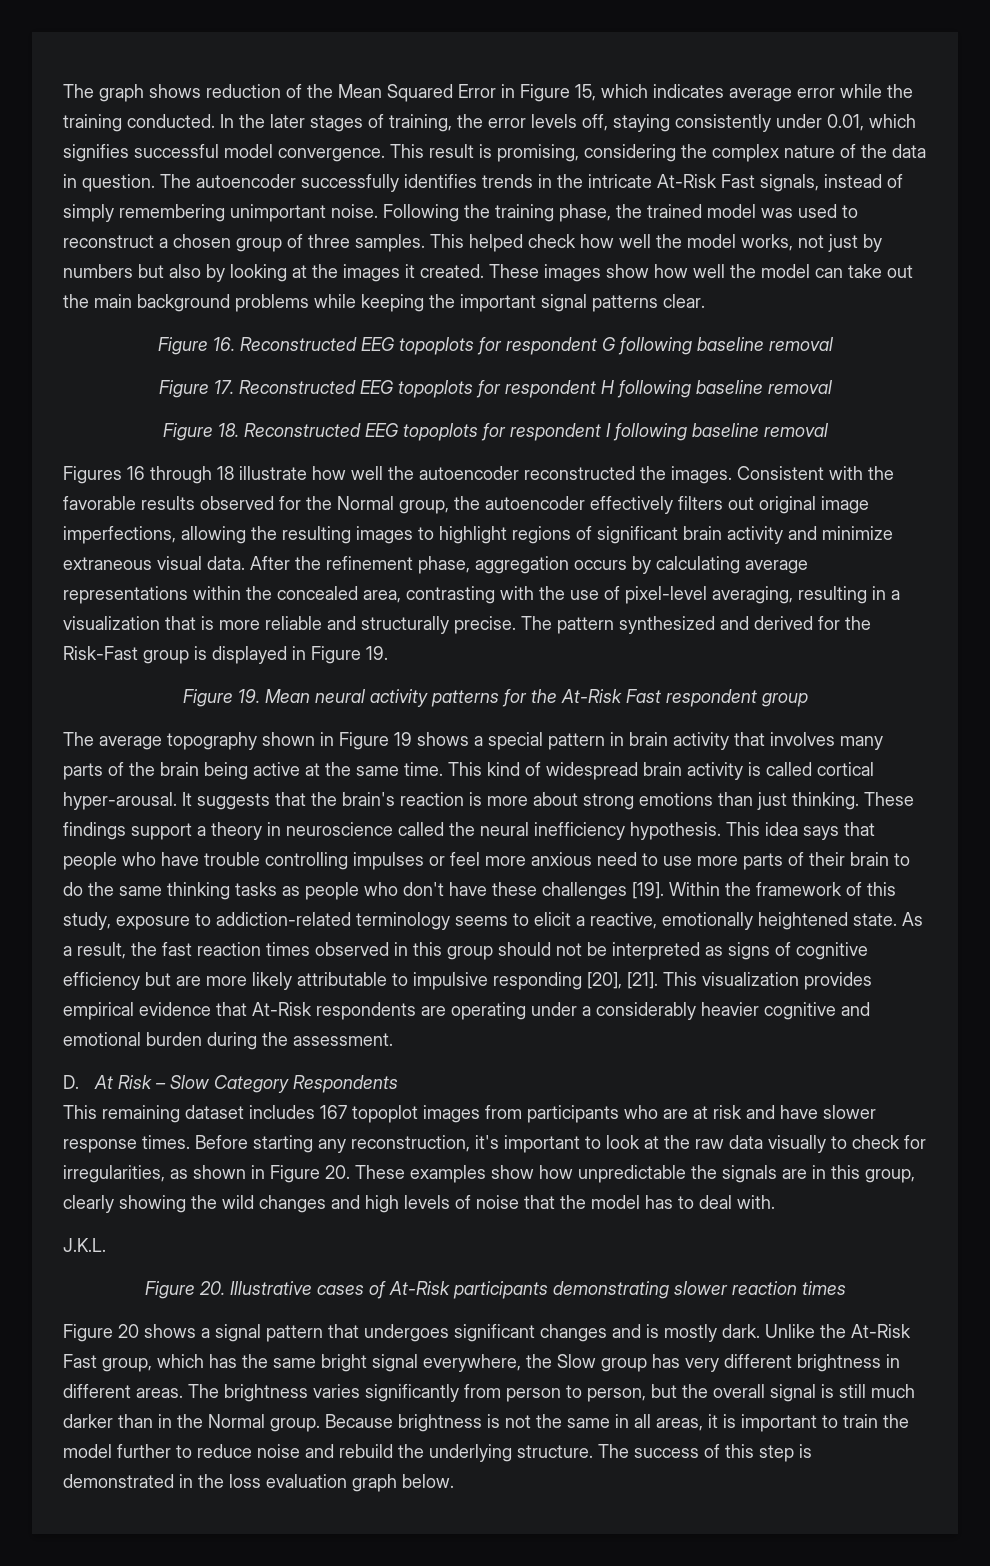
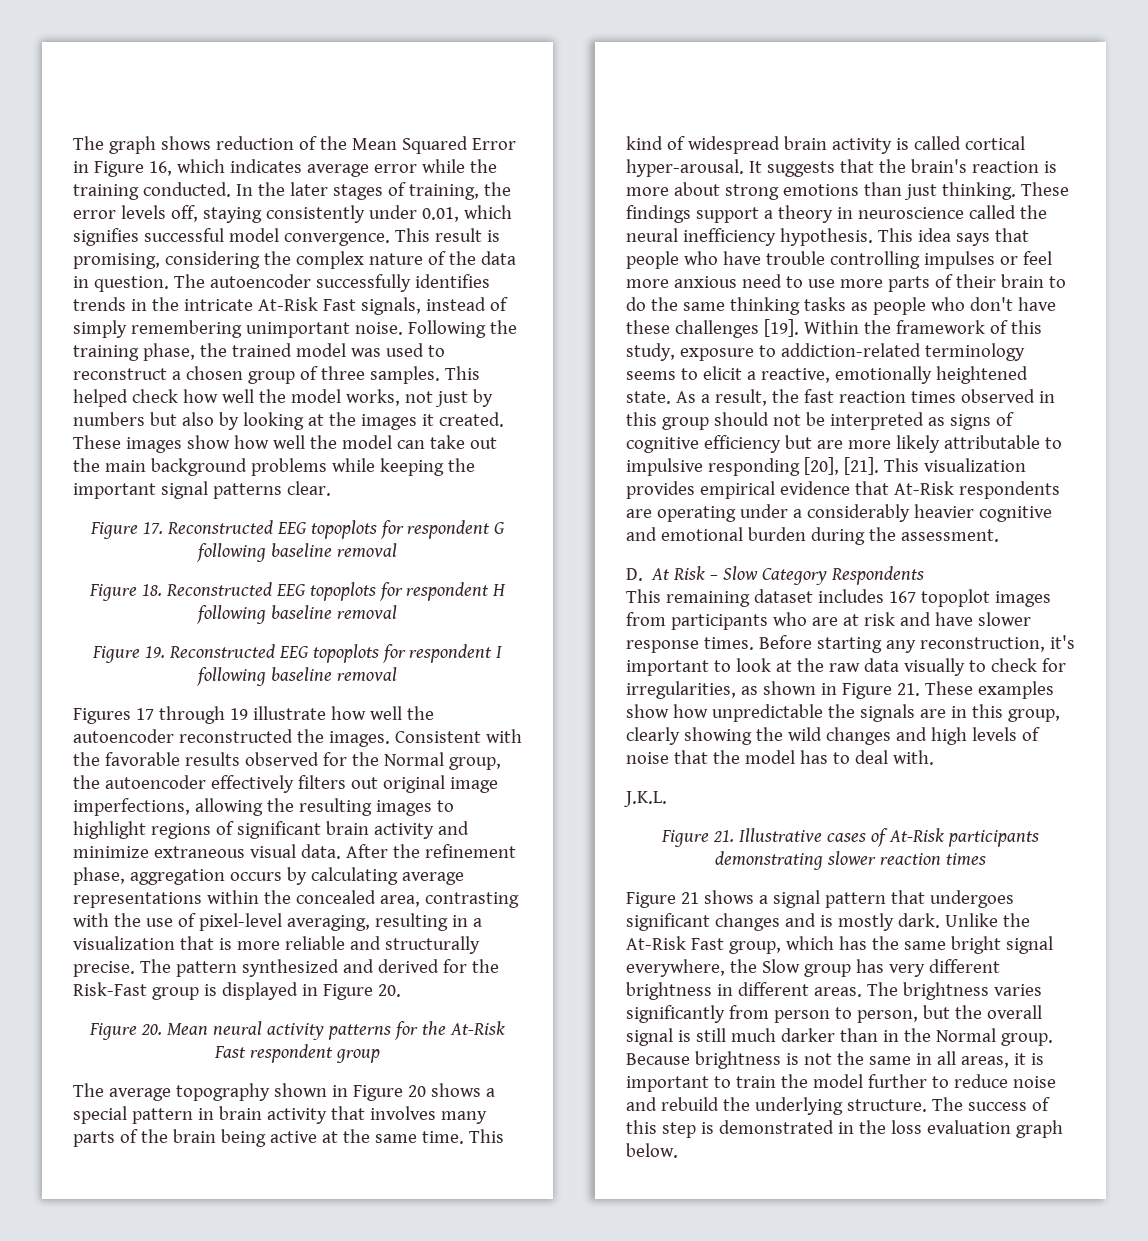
- The graph shows reduction of the Mean Squared Error in Figure 15, which indicates average error while the training conducted.
+ The graph shows reduction of the Mean Squared Error in Figure 16, which indicates average error while the training conducted.
- Figure 16. Reconstructed EEG topoplots for respondent G following baseline removal
+ Figure 17. Reconstructed EEG topoplots for respondent G following baseline removal
- Figure 17. Reconstructed EEG topoplots for respondent H following baseline removal
+ Figure 18. Reconstructed EEG topoplots for respondent H following baseline removal
- Figure 18. Reconstructed EEG topoplots for respondent I following baseline removal
+ Figure 19. Reconstructed EEG topoplots for respondent I following baseline removal
- Figures 16 through 18 illustrate how well the autoencoder reconstructed the images.
+ Figures 17 through 19 illustrate how well the autoencoder reconstructed the images.
- The pattern synthesized and derived for the Risk-Fast group is displayed in Figure 19.
- Figure 19. Mean neural activity patterns for the At-Risk Fast respondent group
+ The pattern synthesized and derived for the Risk-Fast group is displayed in Figure 20.
+ Figure 20. Mean neural activity patterns for the At-Risk Fast respondent group
- The average topography shown in Figure 19 shows a special pattern in brain activity that involves many parts of the brain being active at the same time.
+ The average topography shown in Figure 20 shows a special pattern in brain activity that involves many parts of the brain being active at the same time.
- Before starting any reconstruction, it's important to look at the raw data visually to check for irregularities, as shown in Figure 20. These examples show how unpredictable the signals are in this group, clearly showing the wild changes and high levels of noise that the model has to deal with.
+ Before starting any reconstruction, it's important to look at the raw data visually to check for irregularities, as shown in Figure 21. These examples show how unpredictable the signals are in this group, clearly showing the wild changes and high levels of noise that the model has to deal with.
- Figure 20. Illustrative cases of At-Risk participants demonstrating slower reaction times
+ Figure 21. Illustrative cases of At-Risk participants demonstrating slower reaction times
- Figure 20 shows a signal pattern that undergoes significant changes and is mostly dark.
+ Figure 21 shows a signal pattern that undergoes significant changes and is mostly dark.

